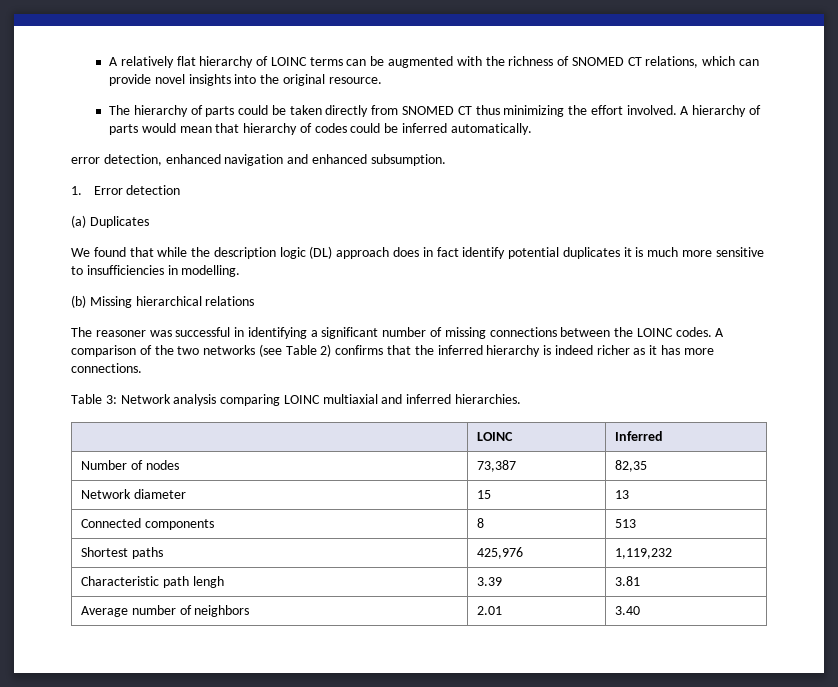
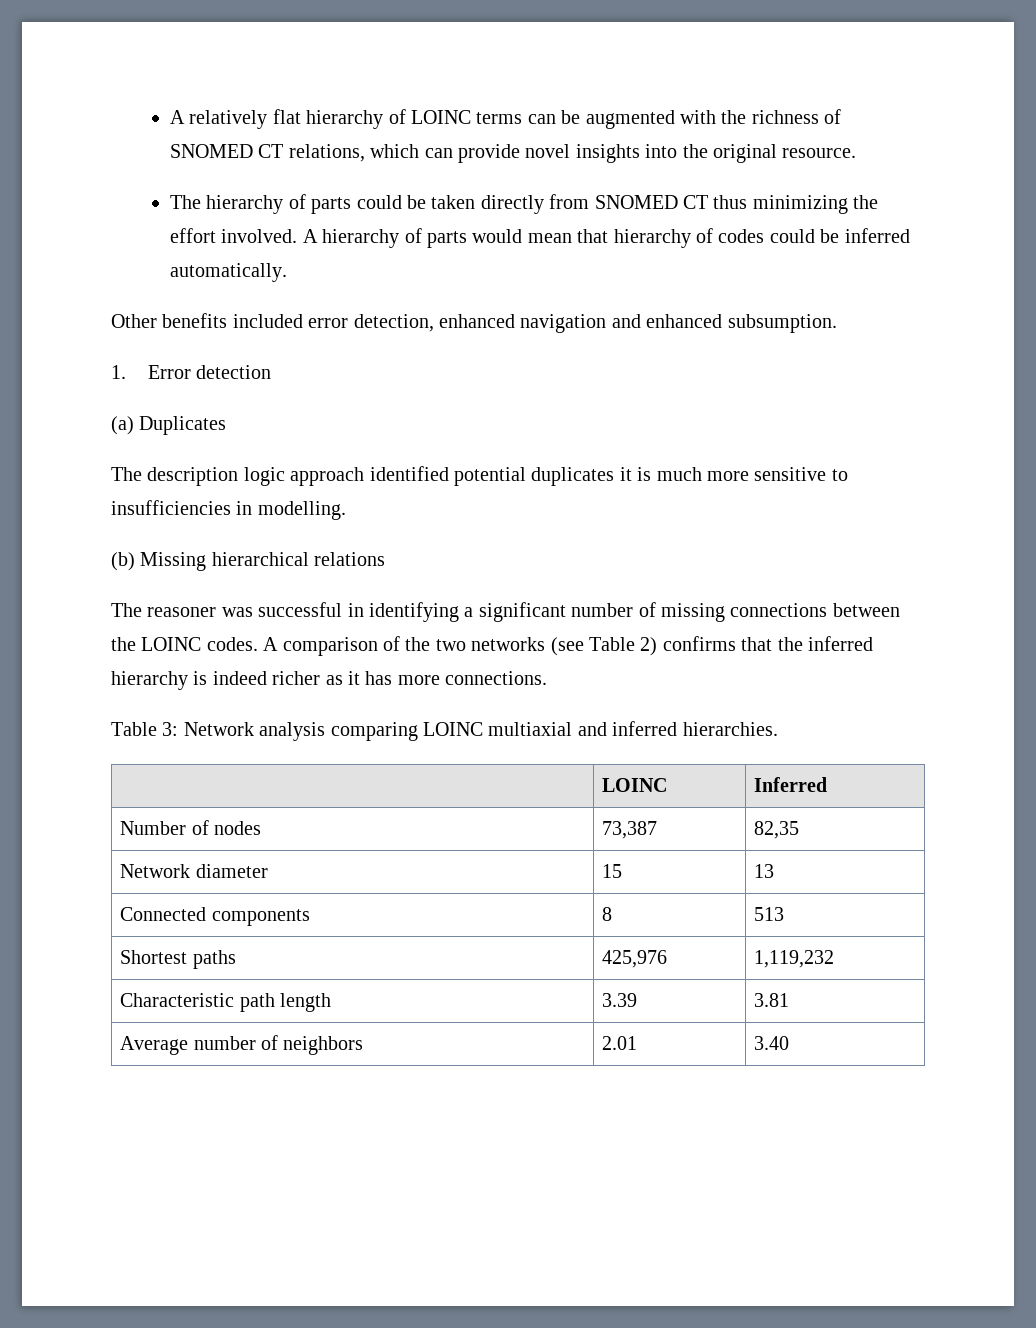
- error detection, enhanced navigation and enhanced subsumption.
+ Other benefits included error detection, enhanced navigation and enhanced subsumption.
- We found that while the description logic (DL) approach does in fact identify potential duplicates it is much more sensitive to insufficiencies in modelling.
+ The description logic approach identified potential duplicates it is much more sensitive to insufficiencies in modelling.
- Characteristic path lengh | 3.39 | 3.81
+ Characteristic path length | 3.39 | 3.81

